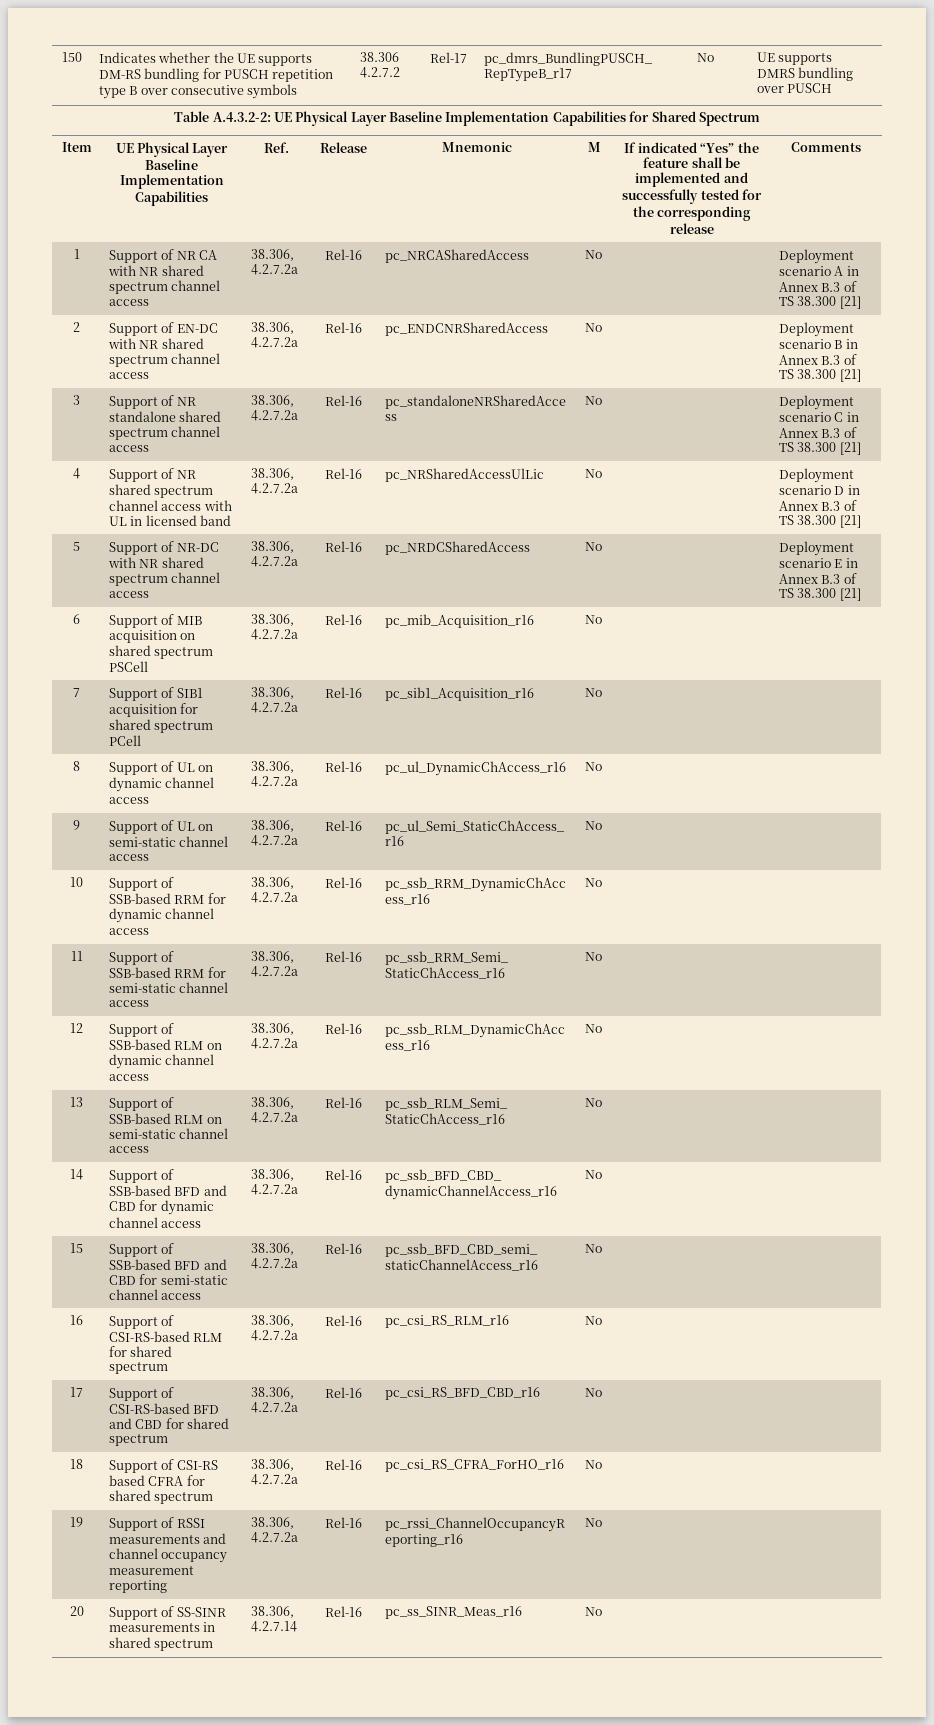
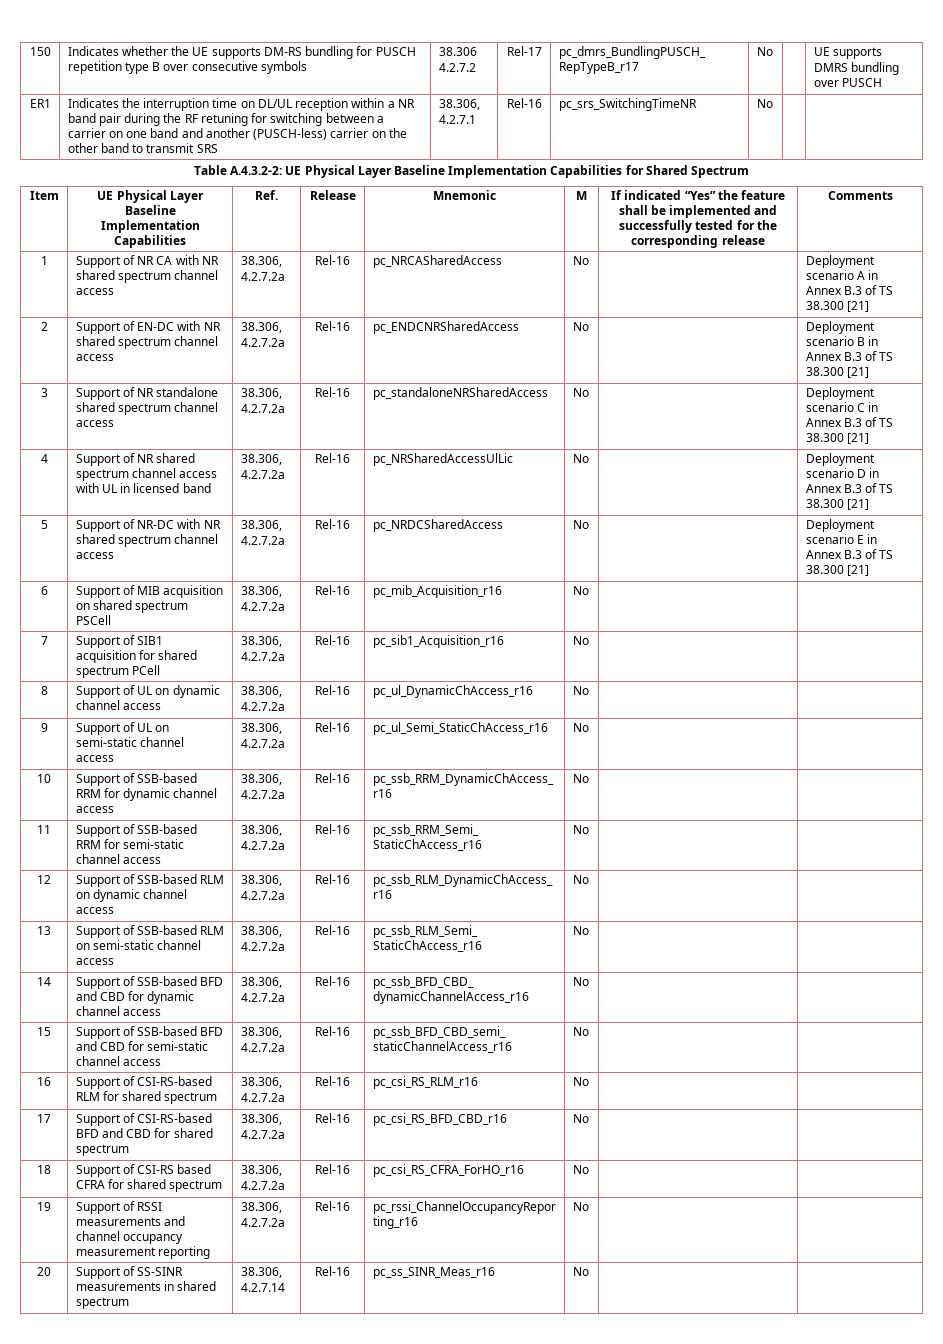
+ ER1 | Indicates the interruption time on DL/UL reception within a NR band pair during the RF retuning for switching between a carrier on one band and another (PUSCH-less) carrier on the other band to transmit SRS | 38.306, 4.2.7.1 | Rel-16 | pc_srs_SwitchingTimeNR | No

